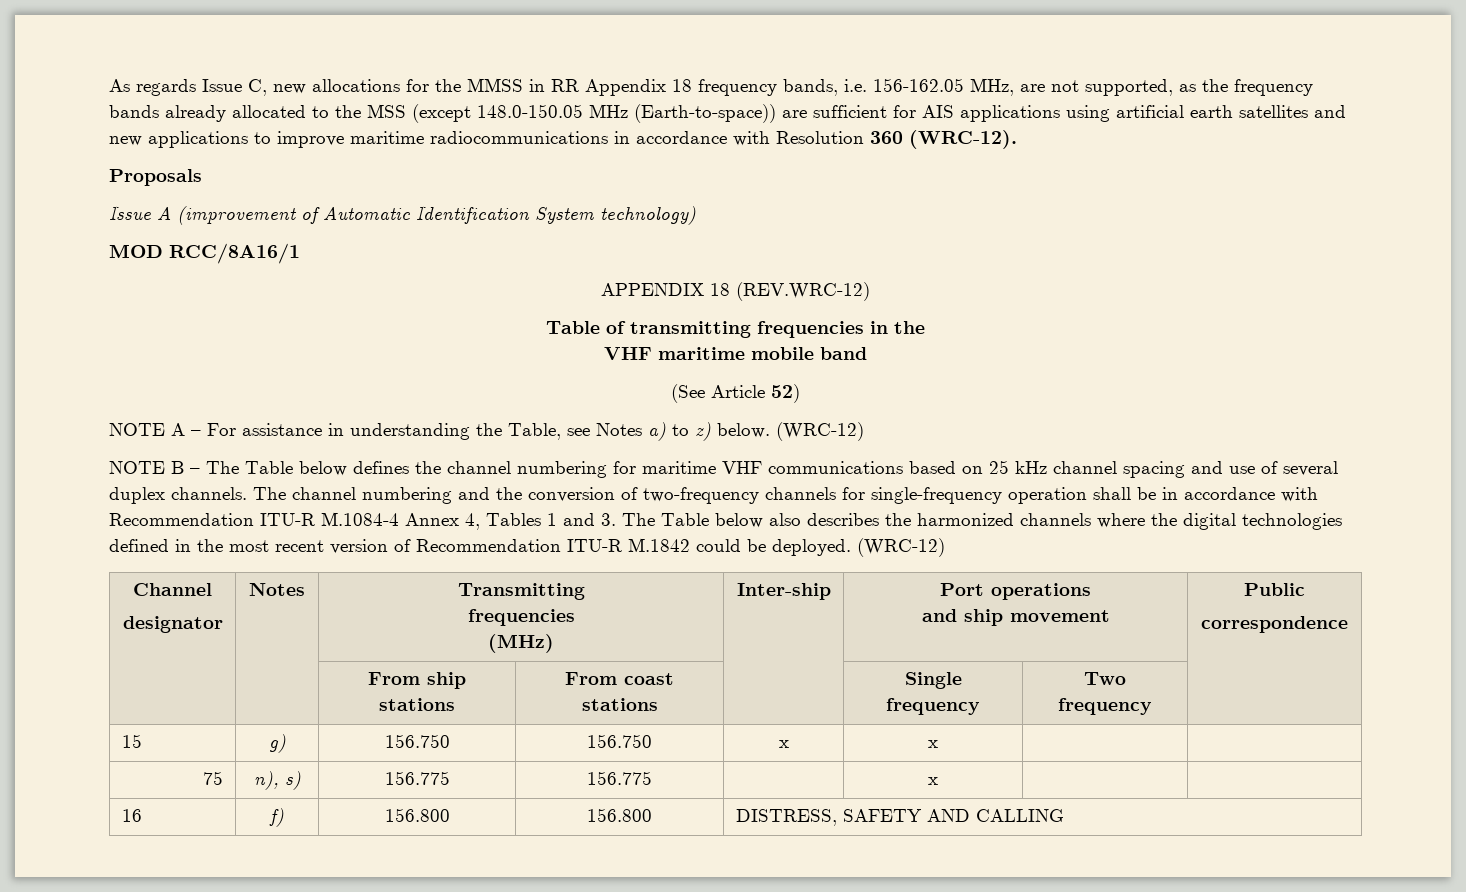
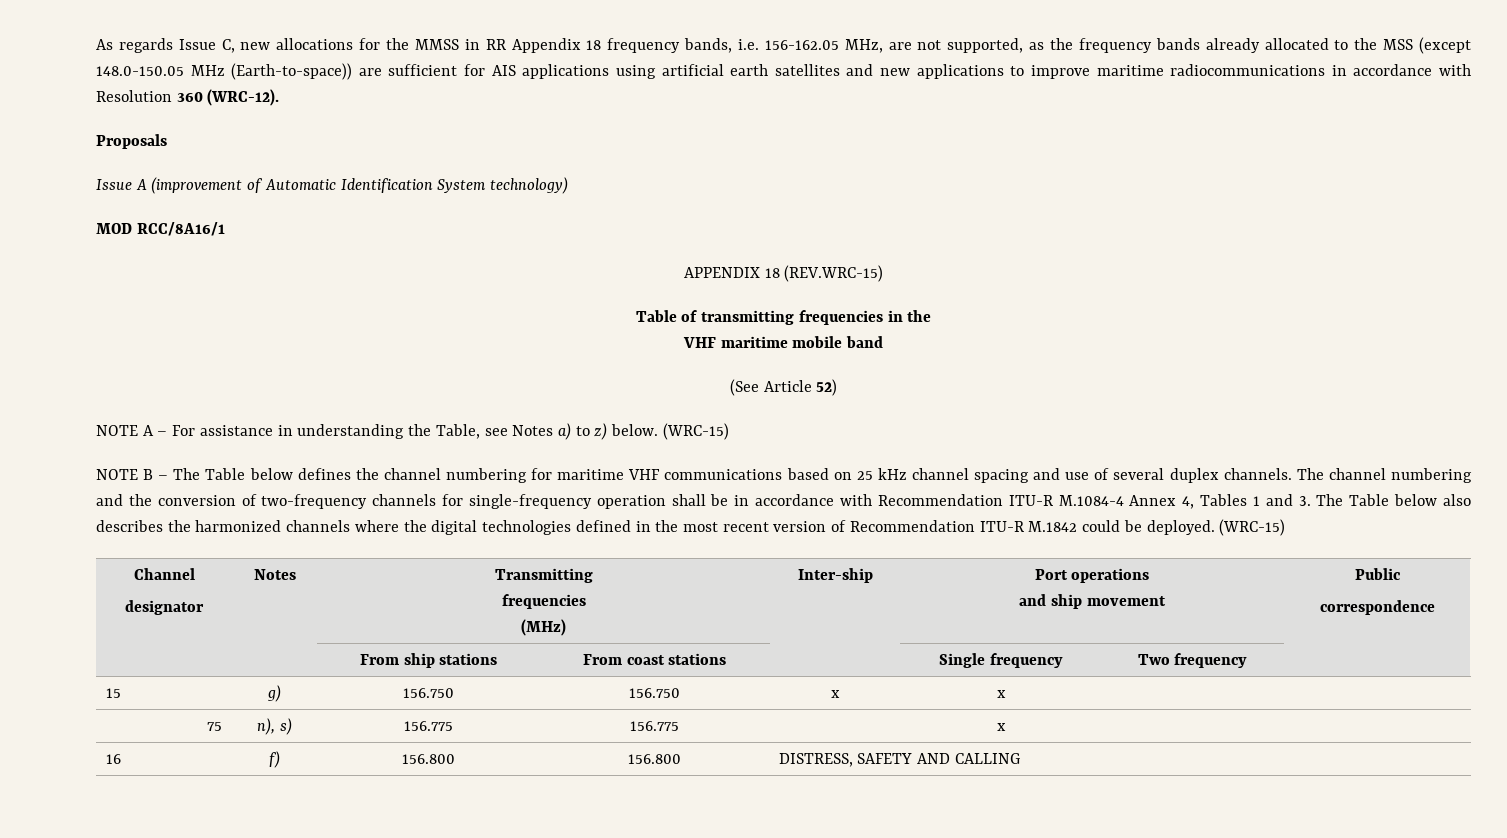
- APPENDIX 18 (REV.WRC-12)
+ APPENDIX 18 (REV.WRC-15)
- NOTE A – For assistance in understanding the Table, see Notes a) to z) below. (WRC-12)
+ NOTE A – For assistance in understanding the Table, see Notes a) to z) below. (WRC-15)
- The channel numbering and the conversion of two-frequency channels for single-frequency operation shall be in accordance with Recommendation ITU-R M.1084-4 Annex 4, Tables 1 and 3. The Table below also describes the harmonized channels where the digital technologies defined in the most recent version of Recommendation ITU-R M.1842 could be deployed. (WRC-12)
+ The channel numbering and the conversion of two-frequency channels for single-frequency operation shall be in accordance with Recommendation ITU-R M.1084-4 Annex 4, Tables 1 and 3. The Table below also describes the harmonized channels where the digital technologies defined in the most recent version of Recommendation ITU-R M.1842 could be deployed. (WRC-15)

